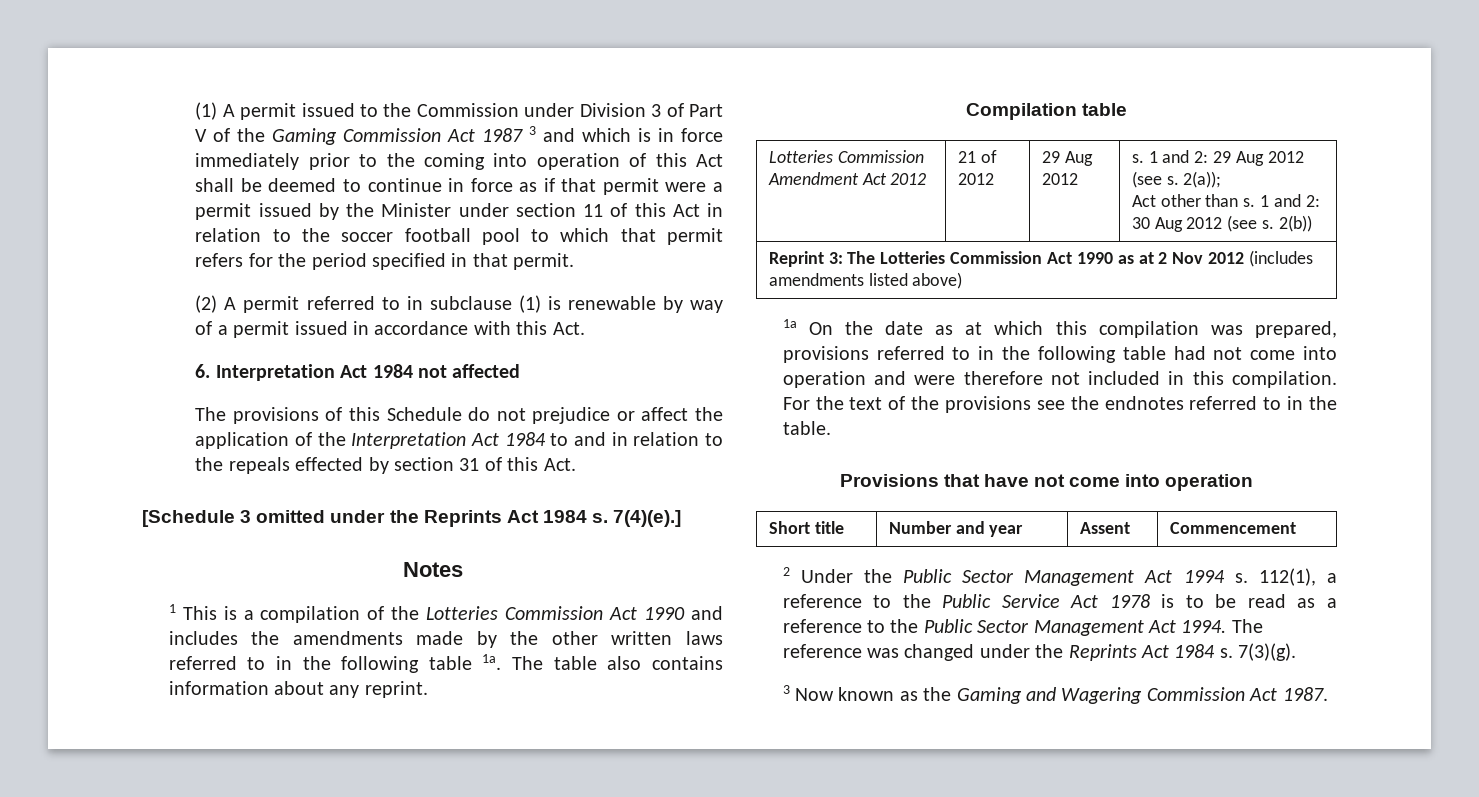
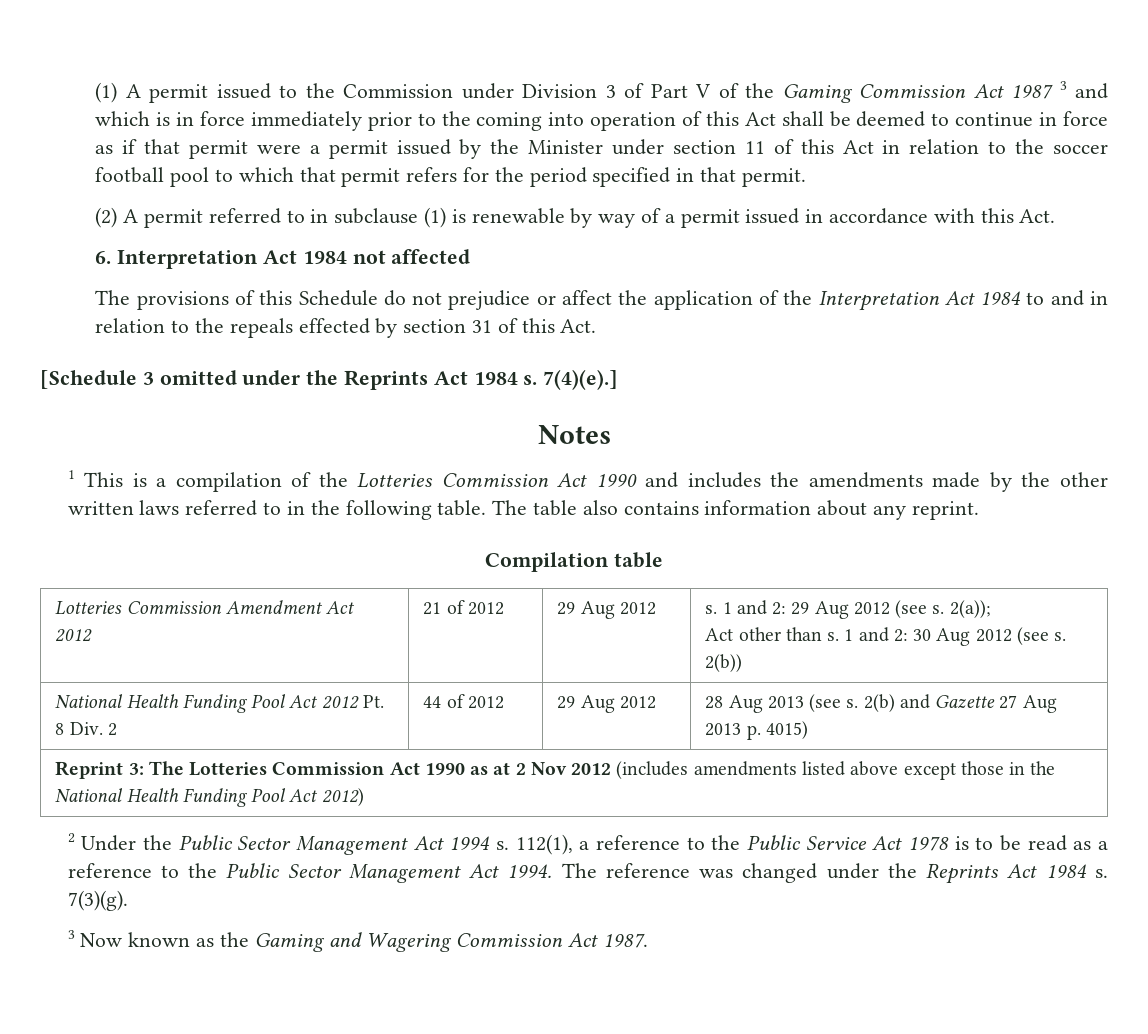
- 1 This is a compilation of the Lotteries Commission Act 1990 and includes the amendments made by the other written laws referred to in the following table 1a.
+ 1 This is a compilation of the Lotteries Commission Act 1990 and includes the amendments made by the other written laws referred to in the following table.
+ National Health Funding Pool Act 2012 Pt. 8 Div. 2 | 44 of 2012 | 29 Aug 2012 | 28 Aug 2013 (see s. 2(b) and Gazette 27 Aug 2013 p. 4015)
- Reprint 3: The Lotteries Commission Act 1990 as at 2 Nov 2012 (includes amendments listed above)
- 1a On the date as at which this compilation was prepared, provisions referred to in the following table had not come into operation and were therefore not included in this compilation. For the text of the provisions see the endnotes referred to in the table.
- Provisions that have not come into operation
- Short title | Number and year | Assent | Commencement
+ Reprint 3: The Lotteries Commission Act 1990 as at 2 Nov 2012 (includes amendments listed above except those in the National Health Funding Pool Act 2012)

